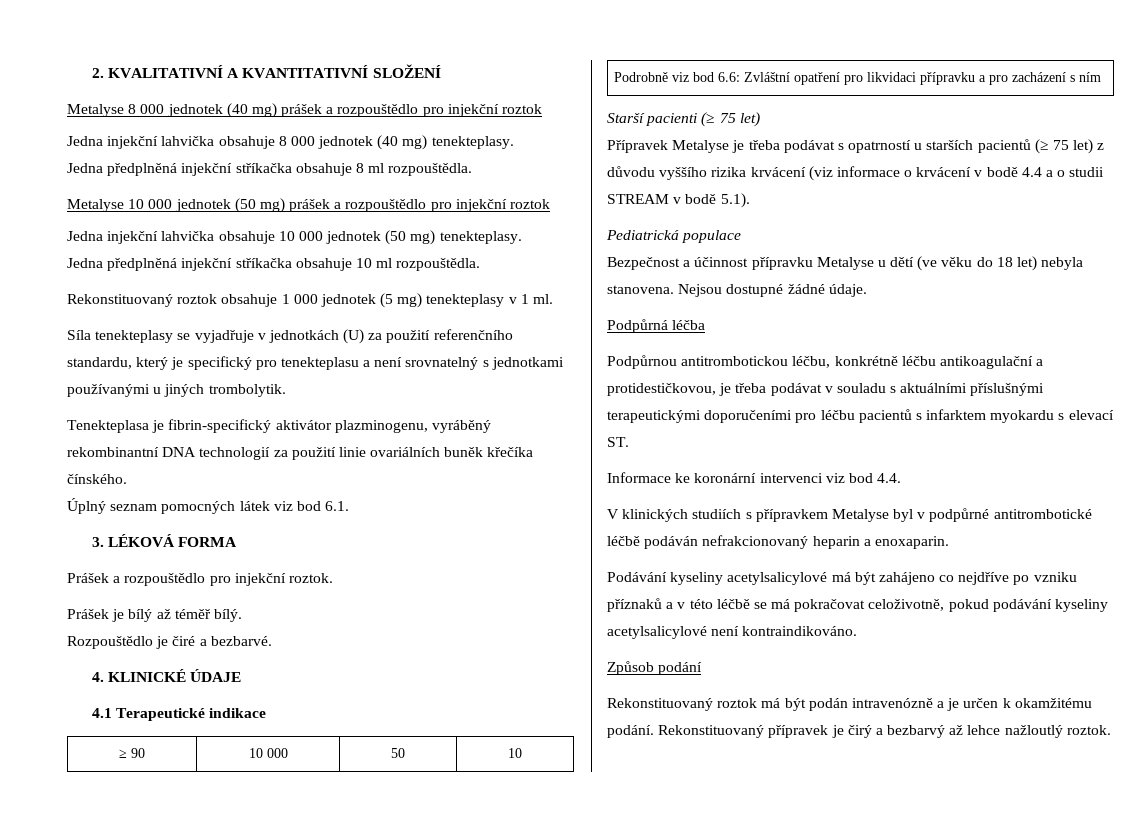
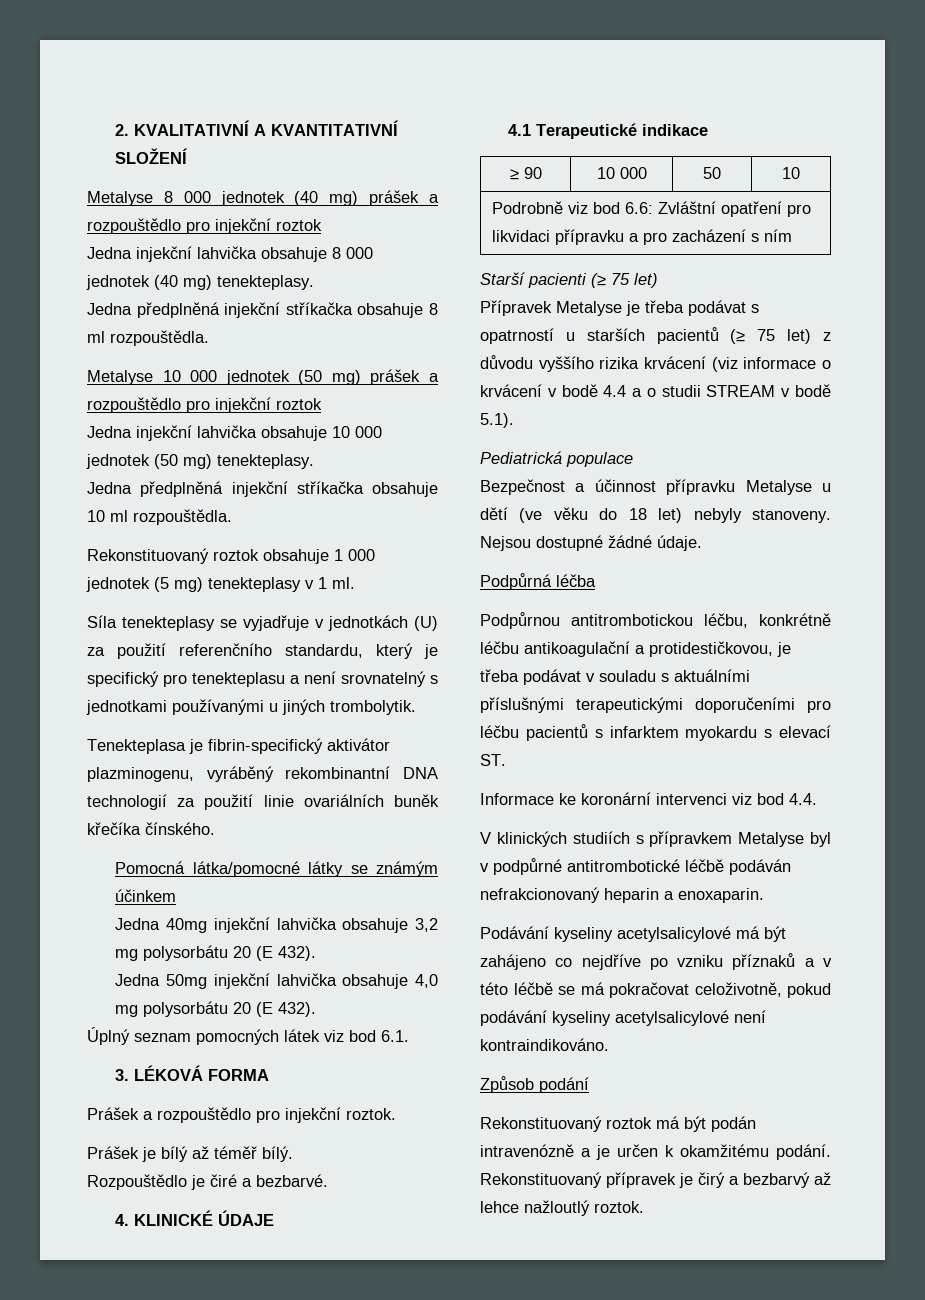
+ Pomocná látka/pomocné látky se známým účinkem
+ Jedna 40mg injekční lahvička obsahuje 3,2 mg polysorbátu 20 (E 432).
+ Jedna 50mg injekční lahvička obsahuje 4,0 mg polysorbátu 20 (E 432).
- Bezpečnost a účinnost přípravku Metalyse u dětí (ve věku do 18 let) nebyla stanovena.
+ Bezpečnost a účinnost přípravku Metalyse u dětí (ve věku do 18 let) nebyly stanoveny.

